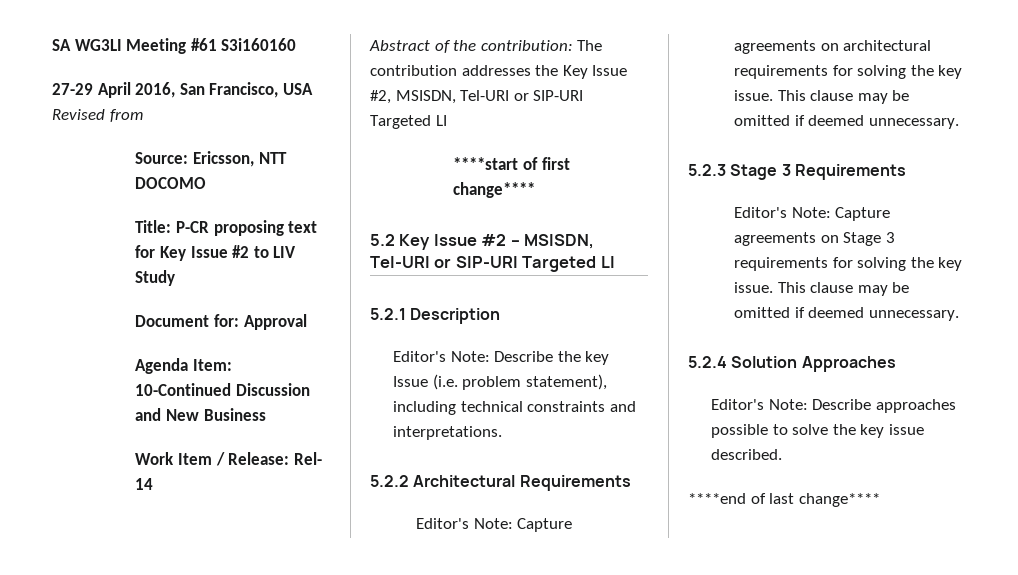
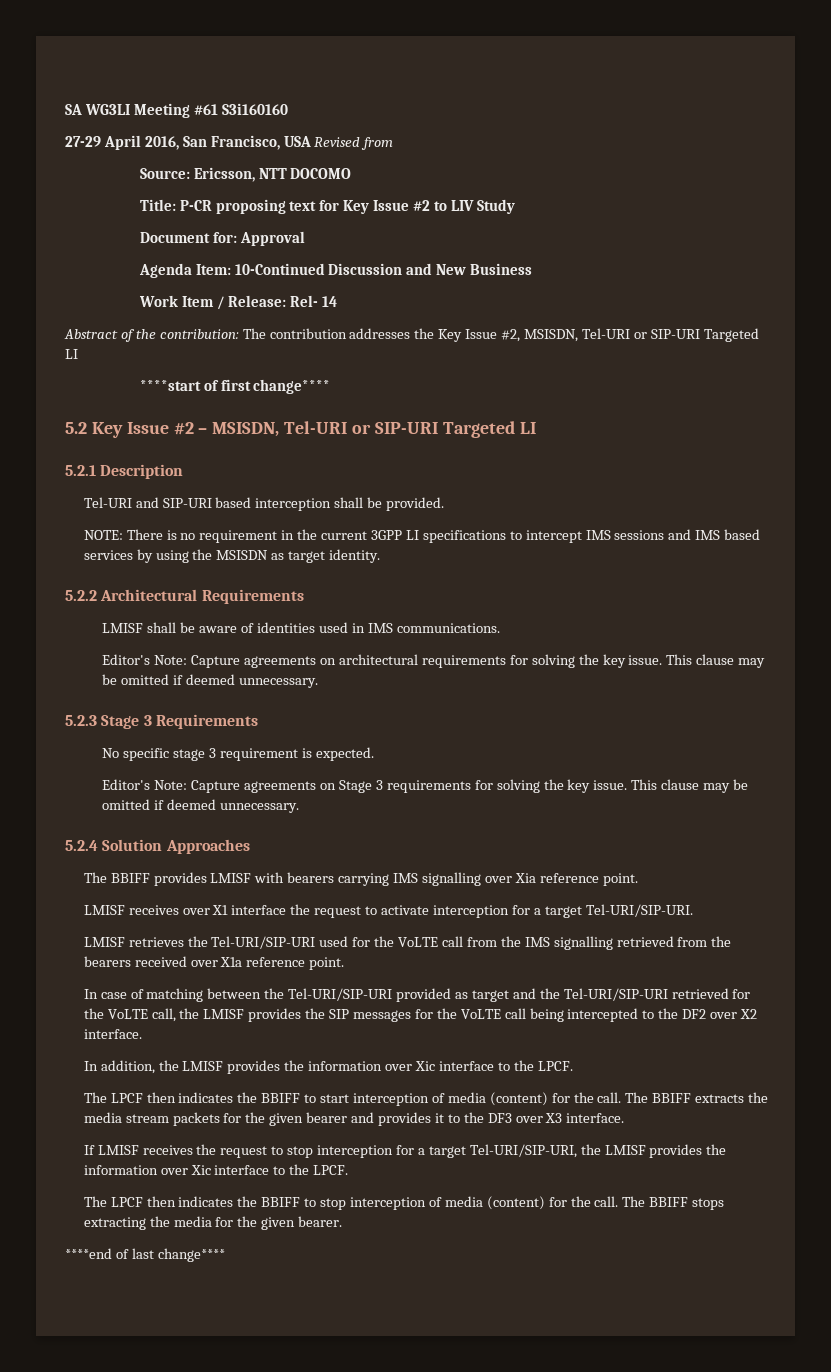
- Editor's Note: Describe the key Issue (i.e. problem statement), including technical constraints and interpretations.
+ Tel-URI and SIP-URI based interception shall be provided.
+ NOTE: There is no requirement in the current 3GPP LI specifications to intercept IMS sessions and IMS based services by using the MSISDN as target identity.
  5.2.2 Architectural Requirements
+ LMISF shall be aware of identities used in IMS communications.
+ No specific stage 3 requirement is expected.
- Editor's Note: Describe approaches possible to solve the key issue described.
+ The BBIFF provides LMISF with bearers carrying IMS signalling over Xia reference point.
+ LMISF receives over X1 interface the request to activate interception for a target Tel-URI/SIP-URI.
+ LMISF retrieves the Tel-URI/SIP-URI used for the VoLTE call from the IMS signalling retrieved from the bearers received over X1a reference point.
+ In case of matching between the Tel-URI/SIP-URI provided as target and the Tel-URI/SIP-URI retrieved for the VoLTE call, the LMISF provides the SIP messages for the VoLTE call being intercepted to the DF2 over X2 interface.
+ In addition, the LMISF provides the information over Xic interface to the LPCF.
+ The LPCF then indicates the BBIFF to start interception of media (content) for the call. The BBIFF extracts the media stream packets for the given bearer and provides it to the DF3 over X3 interface.
+ If LMISF receives the request to stop interception for a target Tel-URI/SIP-URI, the LMISF provides the information over Xic interface to the LPCF.
+ The LPCF then indicates the BBIFF to stop interception of media (content) for the call. The BBIFF stops extracting the media for the given bearer.

